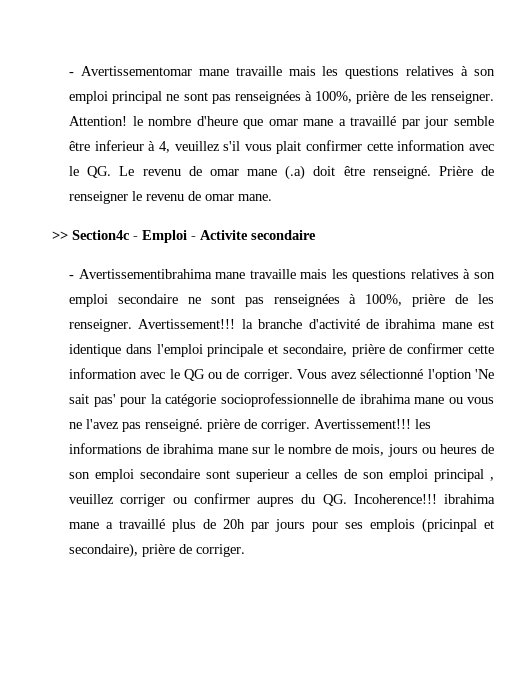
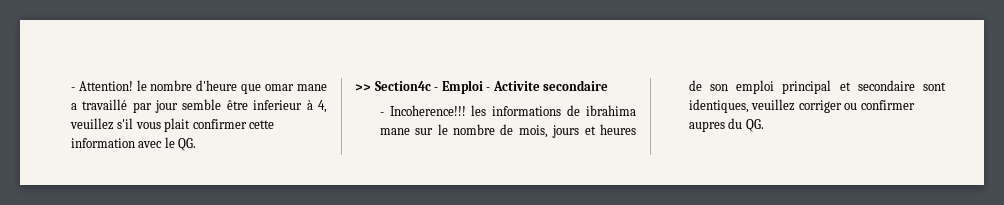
- - Avertissementomar mane travaille mais les questions relatives à son emploi principal ne sont pas renseignées à 100%, prière de les renseigner. Attention! le nombre d'heure que omar mane a travaillé par jour semble être inferieur à 4, veuillez s'il vous plait confirmer cette information avec le QG. Le revenu de omar mane (.a) doit être renseigné. Prière de renseigner le revenu de omar mane.
+ - Attention! le nombre d'heure que omar mane a travaillé par jour semble être inferieur à 4, veuillez s'il vous plait confirmer cette information avec le QG.
- - Avertissementibrahima mane travaille mais les questions relatives à son emploi secondaire ne sont pas renseignées à 100%, prière de les renseigner. Avertissement!!! la branche d'activité de ibrahima mane est identique dans l'emploi principale et secondaire, prière de confirmer cette information avec le QG ou de corriger. Vous avez sélectionné l'option 'Ne sait pas' pour la catégorie socioprofessionnelle de ibrahima mane ou vous ne l'avez pas renseigné. prière de corriger. Avertissement!!! les informations de ibrahima mane sur le nombre de mois, jours ou heures de son emploi secondaire sont superieur a celles de son emploi principal , veuillez corriger ou confirmer aupres du QG. Incoherence!!! ibrahima mane a travaillé plus de 20h par jours pour ses emplois (pricinpal et secondaire), prière de corriger.
+ - Incoherence!!! les informations de ibrahima mane sur le nombre de mois, jours et heures de son emploi principal et secondaire sont identiques, veuillez corriger ou confirmer aupres du QG.

